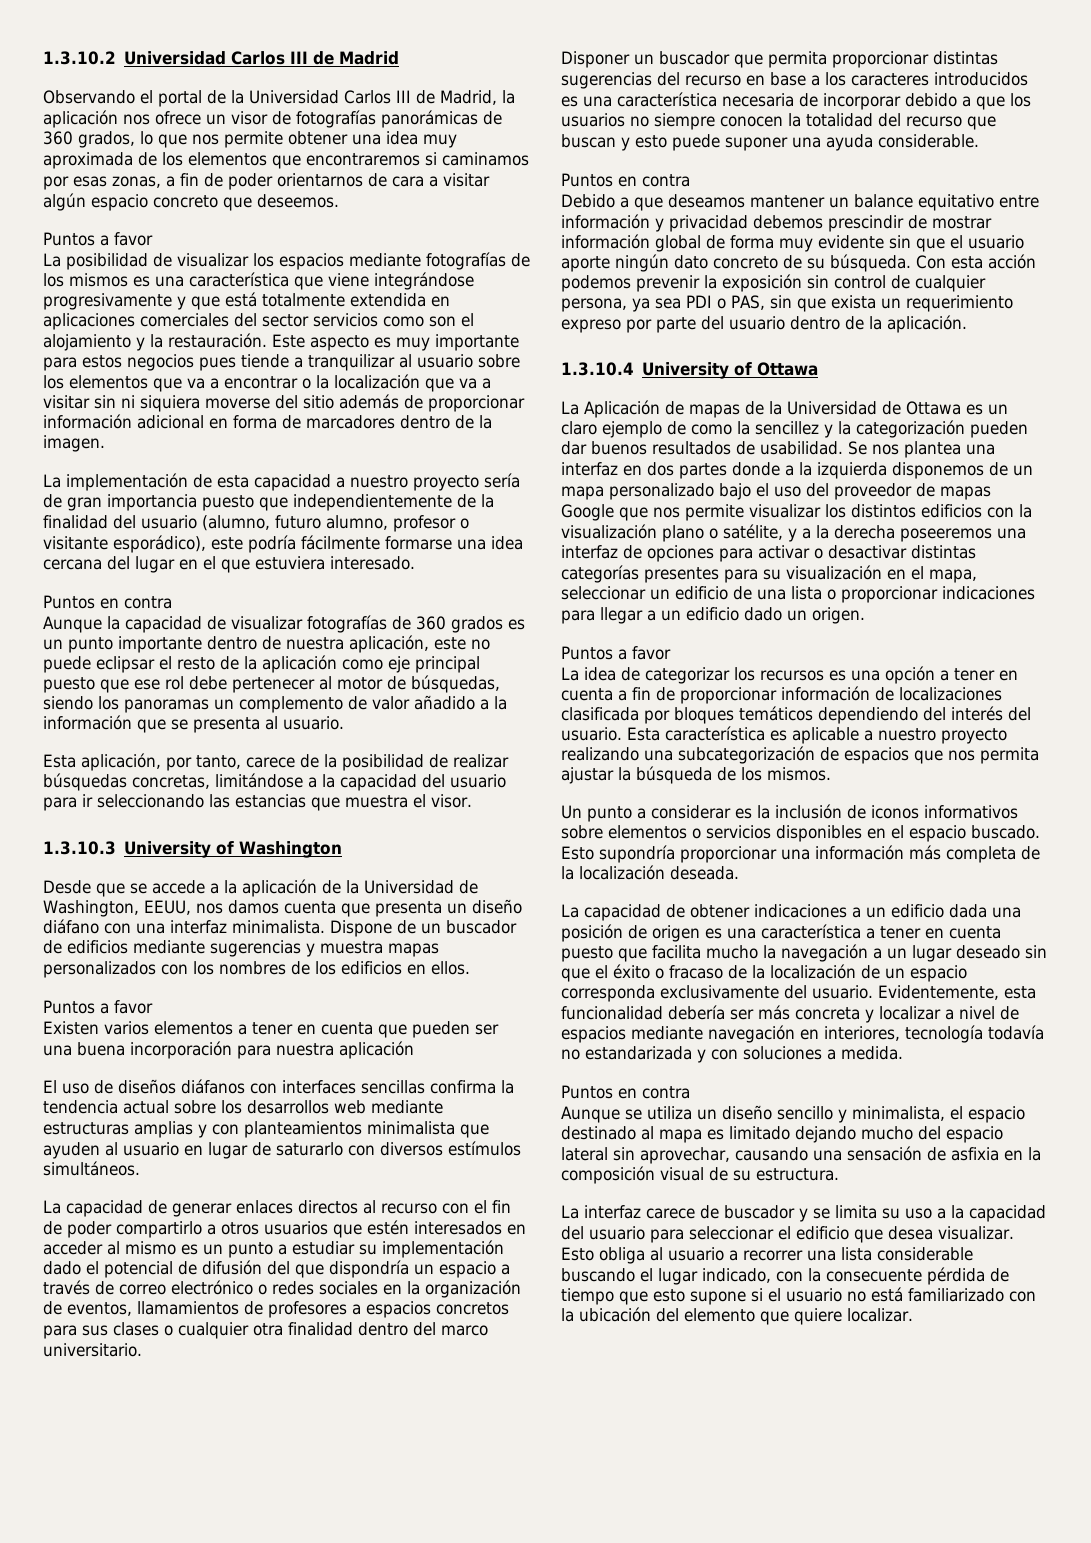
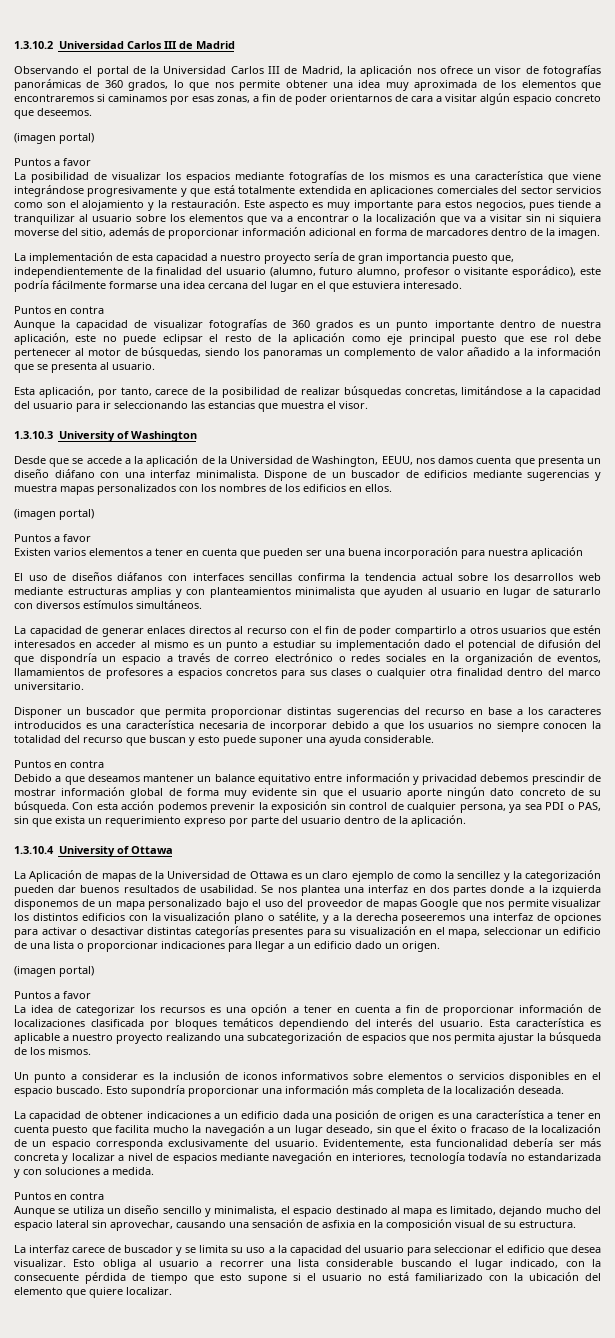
  Observando el portal de la Universidad Carlos III de Madrid, la aplicación nos ofrece un visor de fotografías panorámicas de 360 grados, lo que nos permite obtener una idea muy aproximada de los elementos que encontraremos si caminamos por esas zonas, a fin de poder orientarnos de cara a visitar algún espacio concreto que deseemos.
+ (imagen portal)
- Este aspecto es muy importante para estos negocios pues tiende a tranquilizar al usuario sobre los elementos que va a encontrar o la localización que va a visitar sin ni siquiera moverse del sitio además de proporcionar información adicional en forma de marcadores dentro de la imagen.
+ Este aspecto es muy importante para estos negocios, pues tiende a tranquilizar al usuario sobre los elementos que va a encontrar o la localización que va a visitar sin ni siquiera moverse del sitio, además de proporcionar información adicional en forma de marcadores dentro de la imagen.
- La implementación de esta capacidad a nuestro proyecto sería de gran importancia puesto que independientemente de la finalidad del usuario (alumno, futuro alumno, profesor o visitante esporádico), este podría fácilmente formarse una idea cercana del lugar en el que estuviera interesado.
+ La implementación de esta capacidad a nuestro proyecto sería de gran importancia puesto que, independientemente de la finalidad del usuario (alumno, futuro alumno, profesor o visitante esporádico), este podría fácilmente formarse una idea cercana del lugar en el que estuviera interesado.
  Dispone de un buscador de edificios mediante sugerencias y muestra mapas personalizados con los nombres de los edificios en ellos.
+ (imagen portal)
  Se nos plantea una interfaz en dos partes donde a la izquierda disponemos de un mapa personalizado bajo el uso del proveedor de mapas Google que nos permite visualizar los distintos edificios con la visualización plano o satélite, y a la derecha poseeremos una interfaz de opciones para activar o desactivar distintas categorías presentes para su visualización en el mapa, seleccionar un edificio de una lista o proporcionar indicaciones para llegar a un edificio dado un origen.
+ (imagen portal)
- La capacidad de obtener indicaciones a un edificio dada una posición de origen es una característica a tener en cuenta puesto que facilita mucho la navegación a un lugar deseado sin que el éxito o fracaso de la localización de un espacio corresponda exclusivamente del usuario.
+ La capacidad de obtener indicaciones a un edificio dada una posición de origen es una característica a tener en cuenta puesto que facilita mucho la navegación a un lugar deseado, sin que el éxito o fracaso de la localización de un espacio corresponda exclusivamente del usuario.
- Aunque se utiliza un diseño sencillo y minimalista, el espacio destinado al mapa es limitado dejando mucho del espacio lateral sin aprovechar, causando una sensación de asfixia en la composición visual de su estructura.
+ Aunque se utiliza un diseño sencillo y minimalista, el espacio destinado al mapa es limitado, dejando mucho del espacio lateral sin aprovechar, causando una sensación de asfixia en la composición visual de su estructura.

